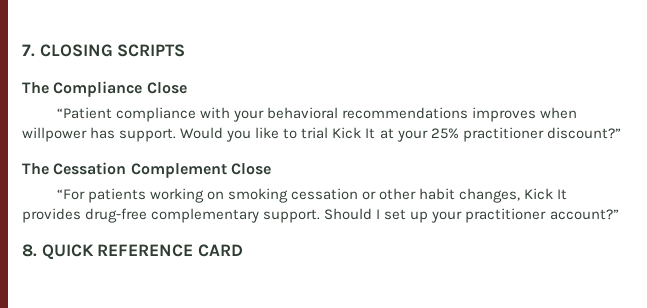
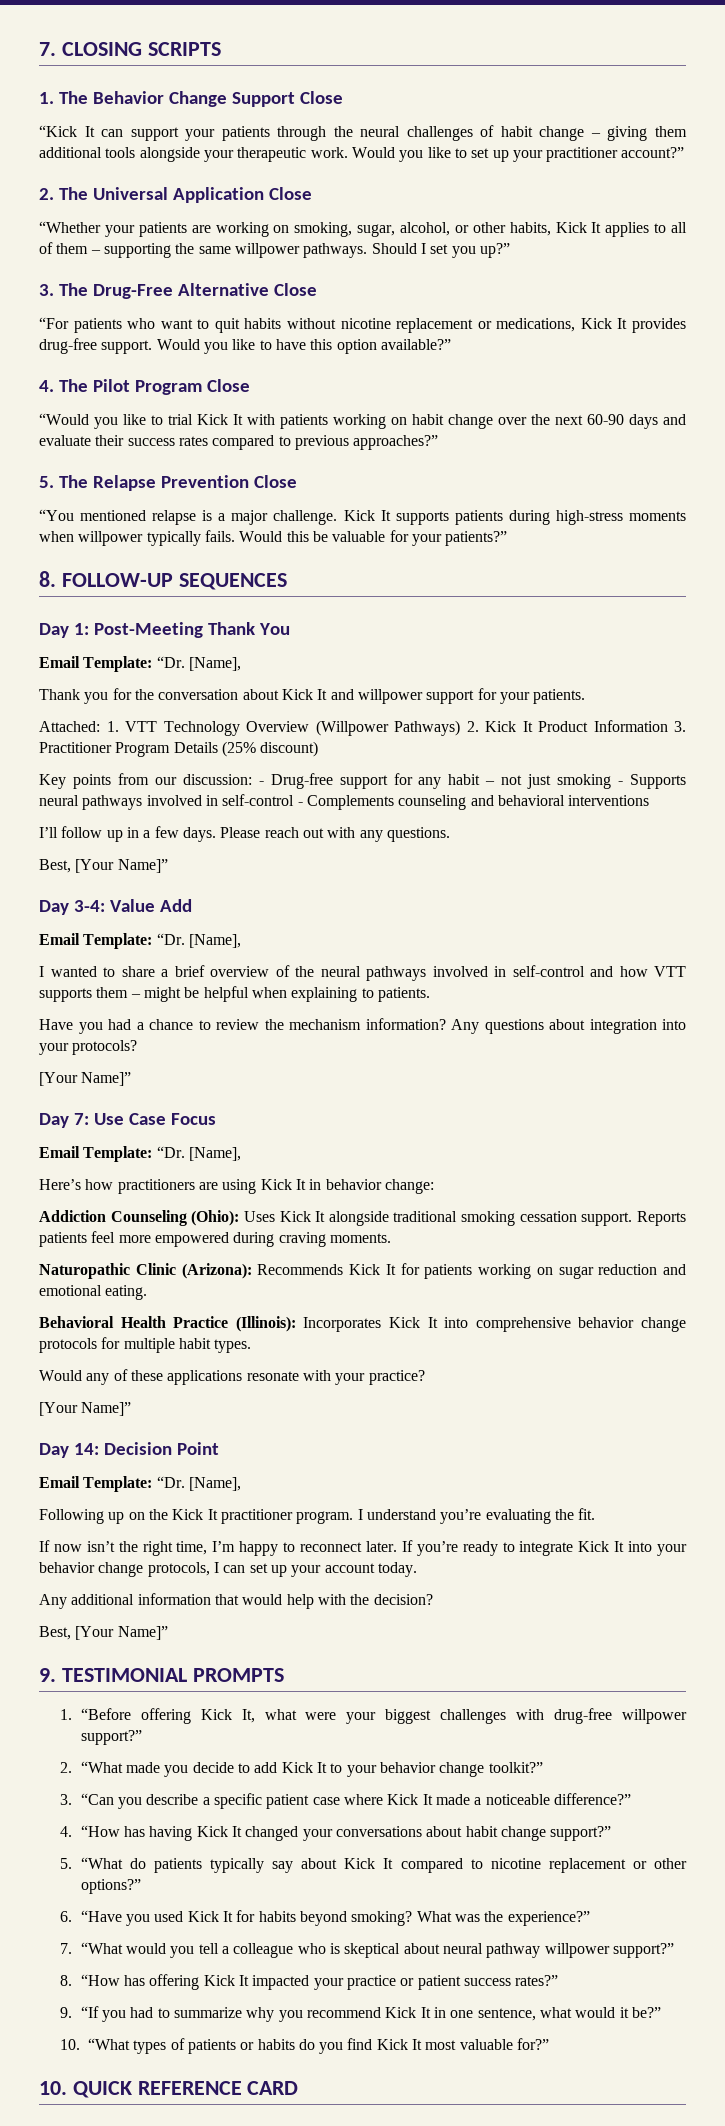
- The Compliance Close
- “Patient compliance with your behavioral recommendations improves when willpower has support.
+ 1. The Behavior Change Support Close
+ “Kick It can support your patients through the neural challenges of habit change – giving them additional tools alongside your therapeutic work. Would you like to set up your practitioner account?”
+ 2. The Universal Application Close
+ “Whether your patients are working on smoking, sugar, alcohol, or other habits, Kick It applies to all of them – supporting the same willpower pathways. Should I set you up?”
+ 3. The Drug-Free Alternative Close
+ “For patients who want to quit habits without nicotine replacement or medications, Kick It provides drug-free support.
- Would you like to trial Kick It at your 25% practitioner discount?”
- The Cessation Complement Close
- “For patients working on smoking cessation or other habit changes, Kick It provides drug-free complementary support. Should I set up your practitioner account?”
- 8. QUICK REFERENCE CARD
+ Would you like to have this option available?”
+ 4. The Pilot Program Close
+ “Would you like to trial Kick It with patients working on habit change over the next 60-90 days and evaluate their success rates compared to previous approaches?”
+ 5. The Relapse Prevention Close
+ “You mentioned relapse is a major challenge. Kick It supports patients during high-stress moments when willpower typically fails. Would this be valuable for your patients?”
+ 8. FOLLOW-UP SEQUENCES
+ Day 1: Post-Meeting Thank You
+ Email Template: “Dr. [Name],
+ Thank you for the conversation about Kick It and willpower support for your patients.
+ Attached: 1. VTT Technology Overview (Willpower Pathways) 2. Kick It Product Information 3. Practitioner Program Details (25% discount)
+ Key points from our discussion: - Drug-free support for any habit – not just smoking - Supports neural pathways involved in self-control - Complements counseling and behavioral interventions
+ I’ll follow up in a few days. Please reach out with any questions.
+ Best, [Your Name]”
+ Day 3-4: Value Add
+ Email Template: “Dr. [Name],
+ I wanted to share a brief overview of the neural pathways involved in self-control and how VTT supports them – might be helpful when explaining to patients.
+ Have you had a chance to review the mechanism information? Any questions about integration into your protocols?
+ [Your Name]”
+ Day 7: Use Case Focus
+ Email Template: “Dr. [Name],
+ Here’s how practitioners are using Kick It in behavior change:
+ Addiction Counseling (Ohio): Uses Kick It alongside traditional smoking cessation support. Reports patients feel more empowered during craving moments.
+ Naturopathic Clinic (Arizona): Recommends Kick It for patients working on sugar reduction and emotional eating.
+ Behavioral Health Practice (Illinois): Incorporates Kick It into comprehensive behavior change protocols for multiple habit types.
+ Would any of these applications resonate with your practice?
+ [Your Name]”
+ Day 14: Decision Point
+ Email Template: “Dr. [Name],
+ Following up on the Kick It practitioner program. I understand you’re evaluating the fit.
+ If now isn’t the right time, I’m happy to reconnect later. If you’re ready to integrate Kick It into your behavior change protocols, I can set up your account today.
+ Any additional information that would help with the decision?
+ Best, [Your Name]”
+ 9. TESTIMONIAL PROMPTS
+ 1. “Before offering Kick It, what were your biggest challenges with drug-free willpower support?”
+ 2. “What made you decide to add Kick It to your behavior change toolkit?”
+ 3. “Can you describe a specific patient case where Kick It made a noticeable difference?”
+ 4. “How has having Kick It changed your conversations about habit change support?”
+ 5. “What do patients typically say about Kick It compared to nicotine replacement or other options?”
+ 6. “Have you used Kick It for habits beyond smoking? What was the experience?”
+ 7. “What would you tell a colleague who is skeptical about neural pathway willpower support?”
+ 8. “How has offering Kick It impacted your practice or patient success rates?”
+ 9. “If you had to summarize why you recommend Kick It in one sentence, what would it be?”
+ 10. “What types of patients or habits do you find Kick It most valuable for?”
+ 10. QUICK REFERENCE CARD

